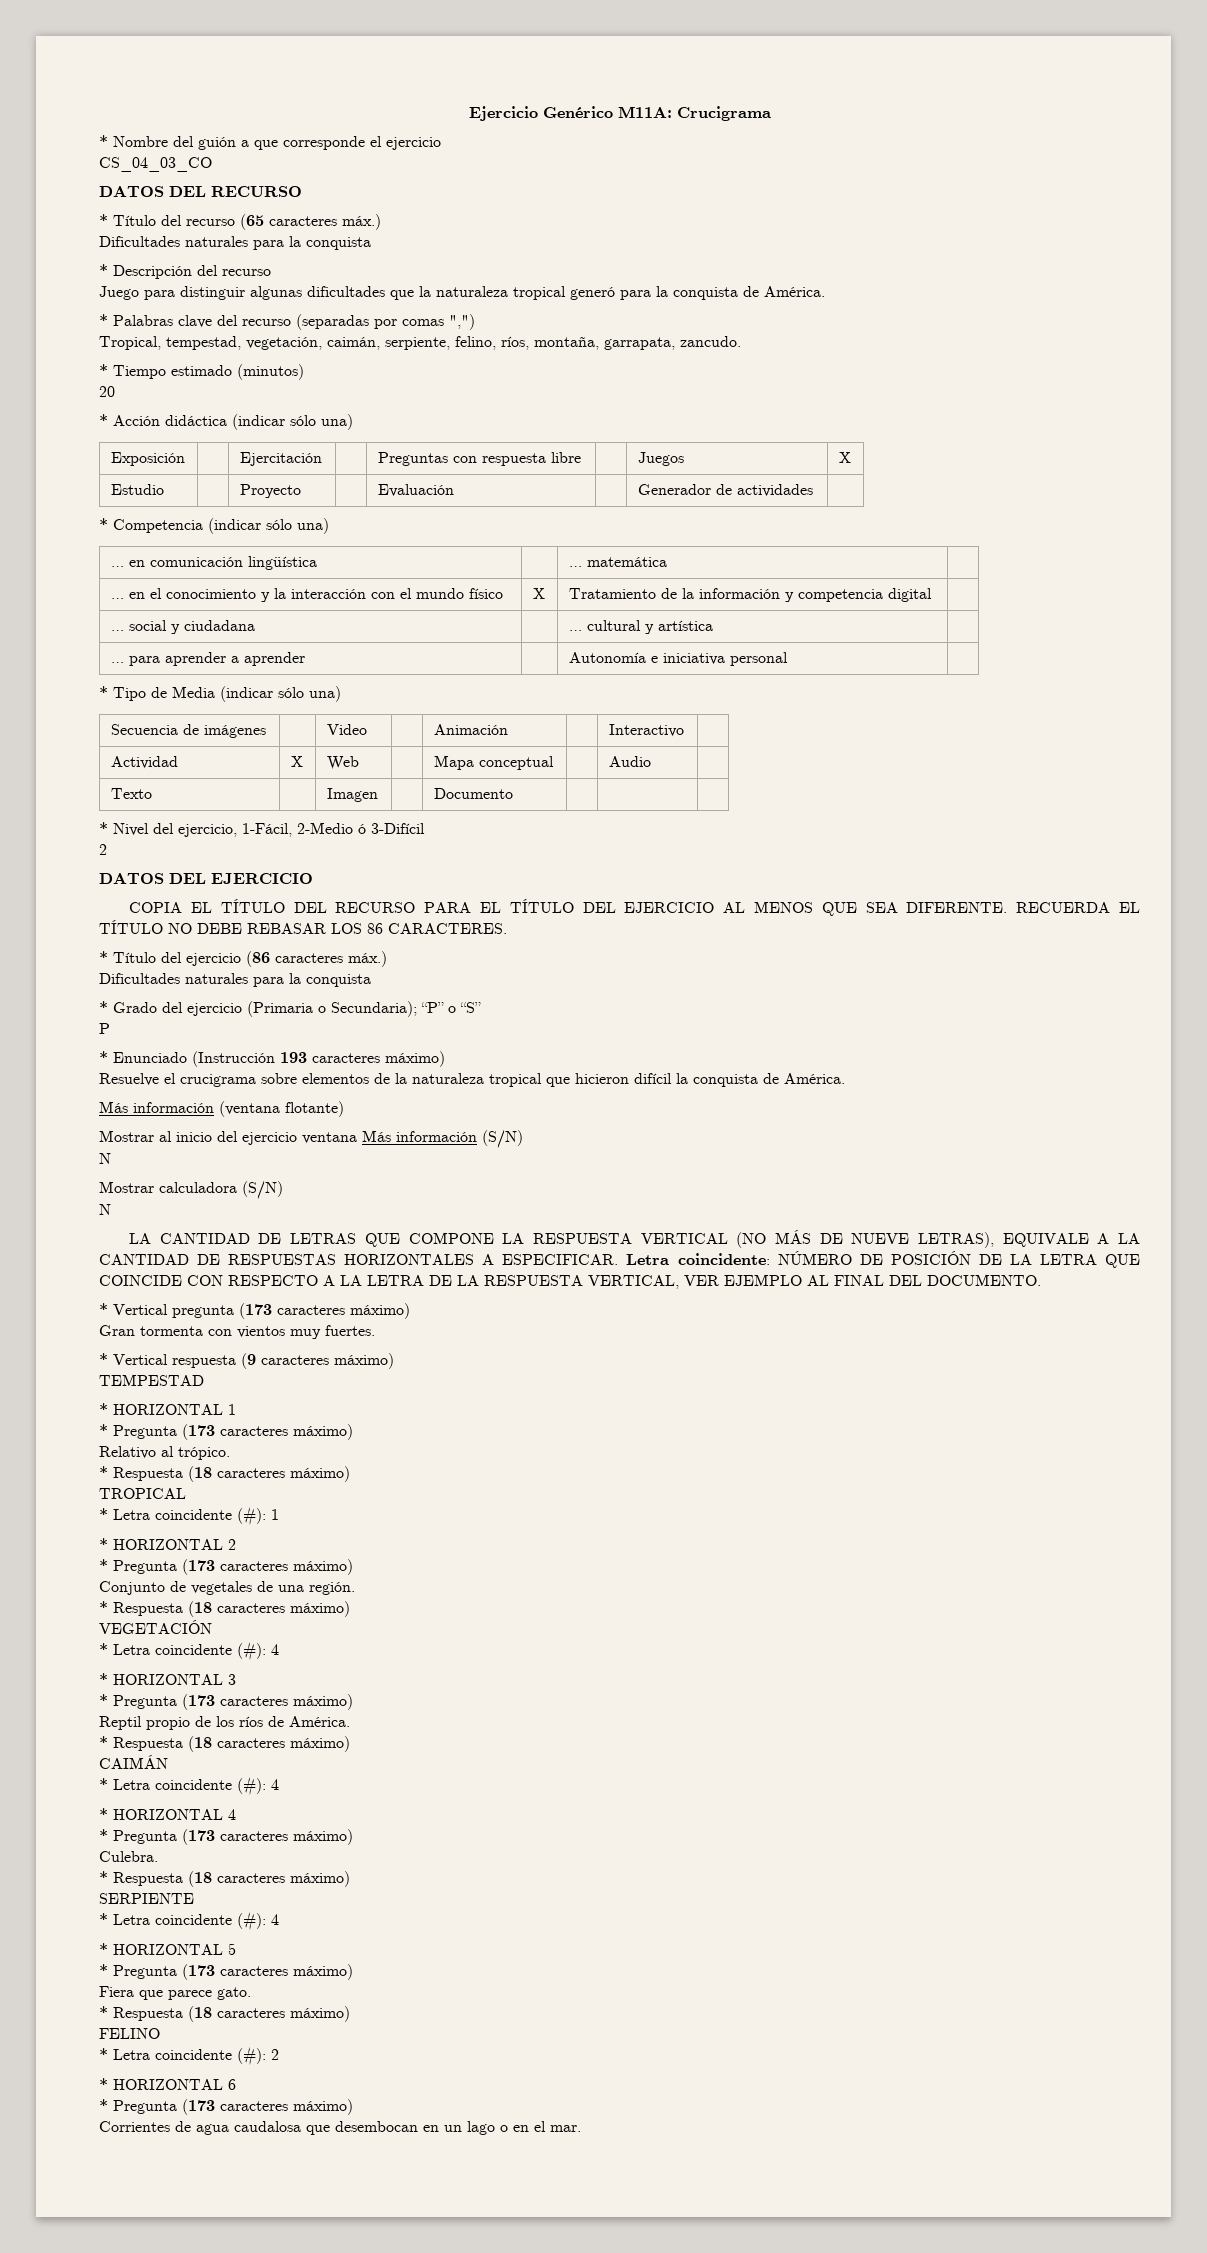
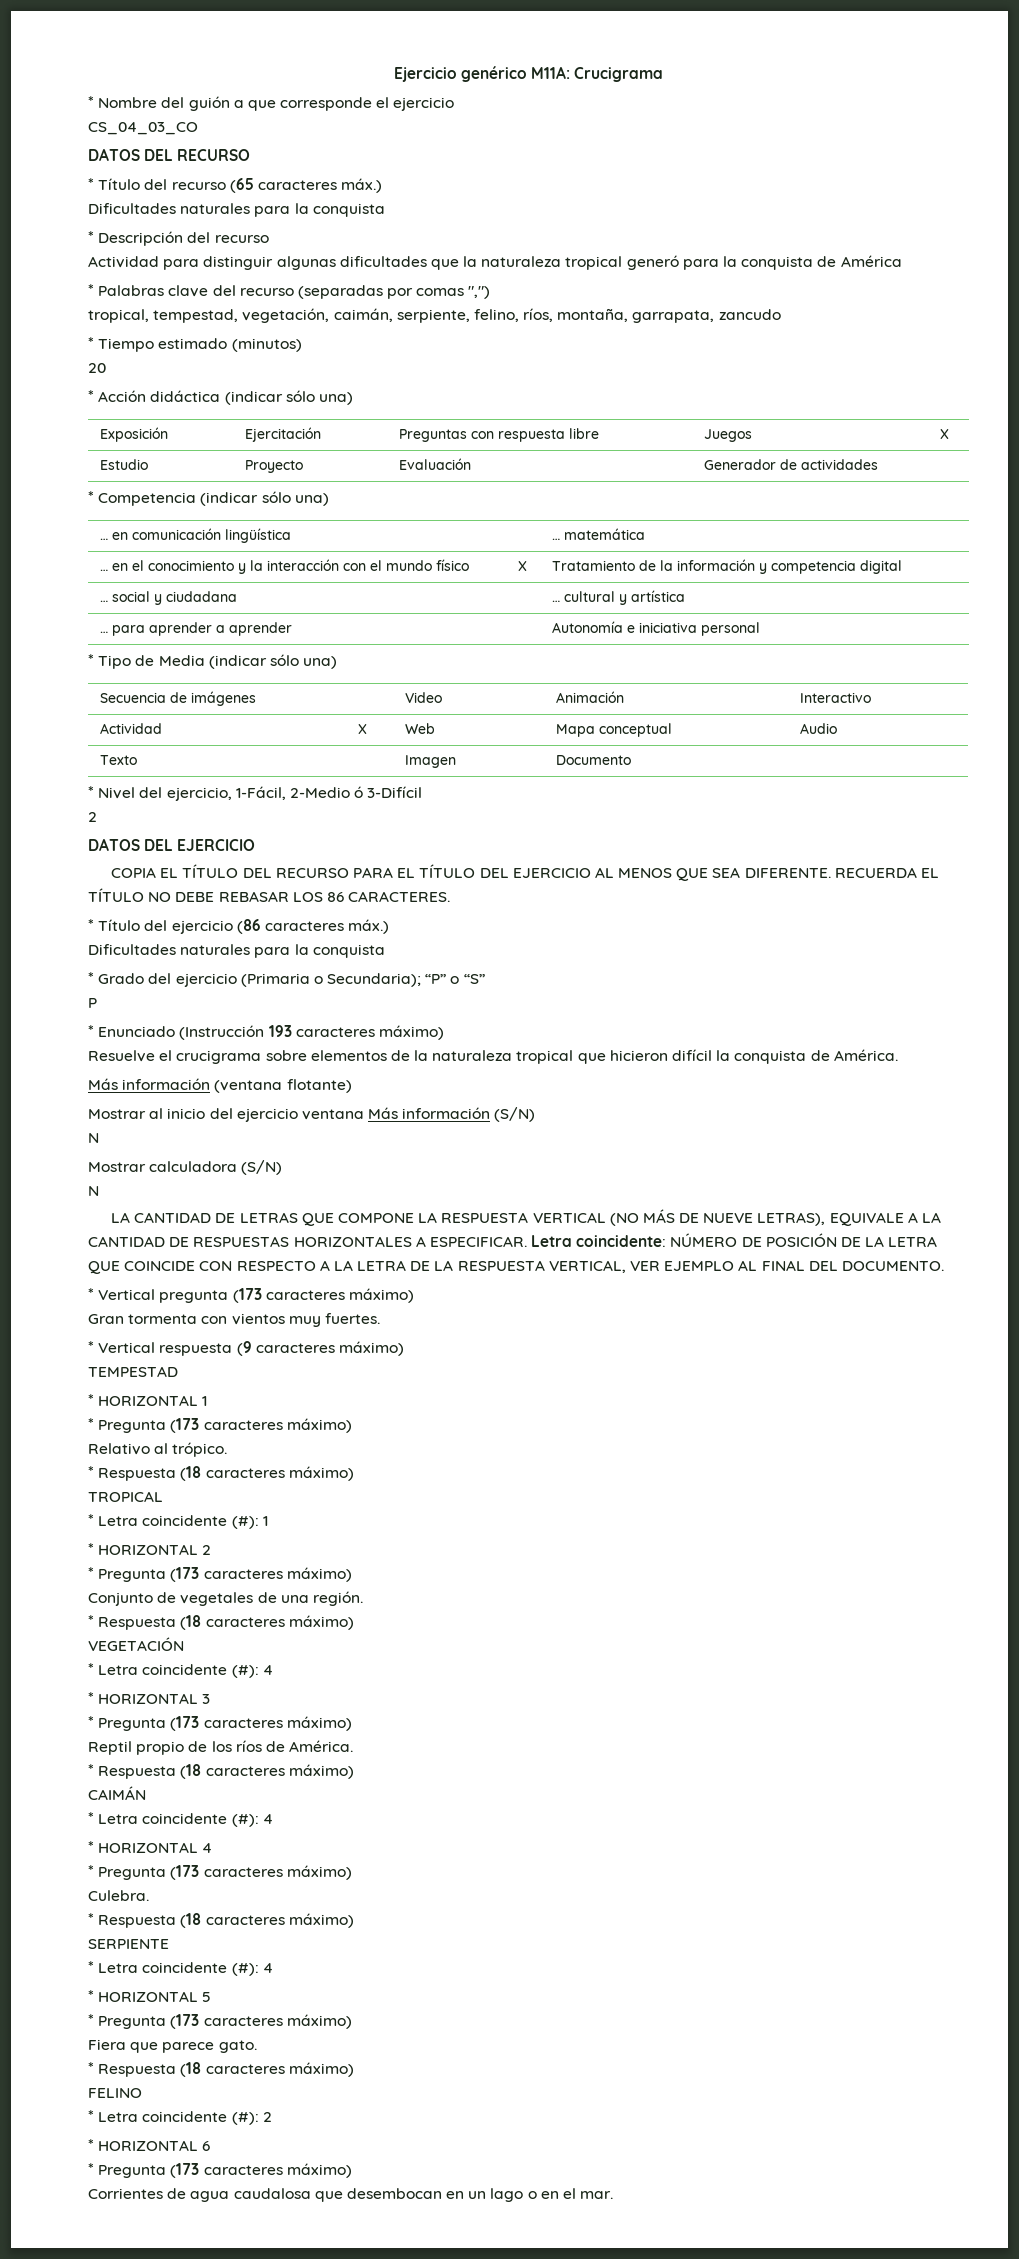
- Ejercicio Genérico M11A: Crucigrama
+ Ejercicio genérico M11A: Crucigrama
- Juego para distinguir algunas dificultades que la naturaleza tropical generó para la conquista de América.
+ Actividad para distinguir algunas dificultades que la naturaleza tropical generó para la conquista de América
- Tropical, tempestad, vegetación, caimán, serpiente, felino, ríos, montaña, garrapata, zancudo.
+ tropical, tempestad, vegetación, caimán, serpiente, felino, ríos, montaña, garrapata, zancudo

